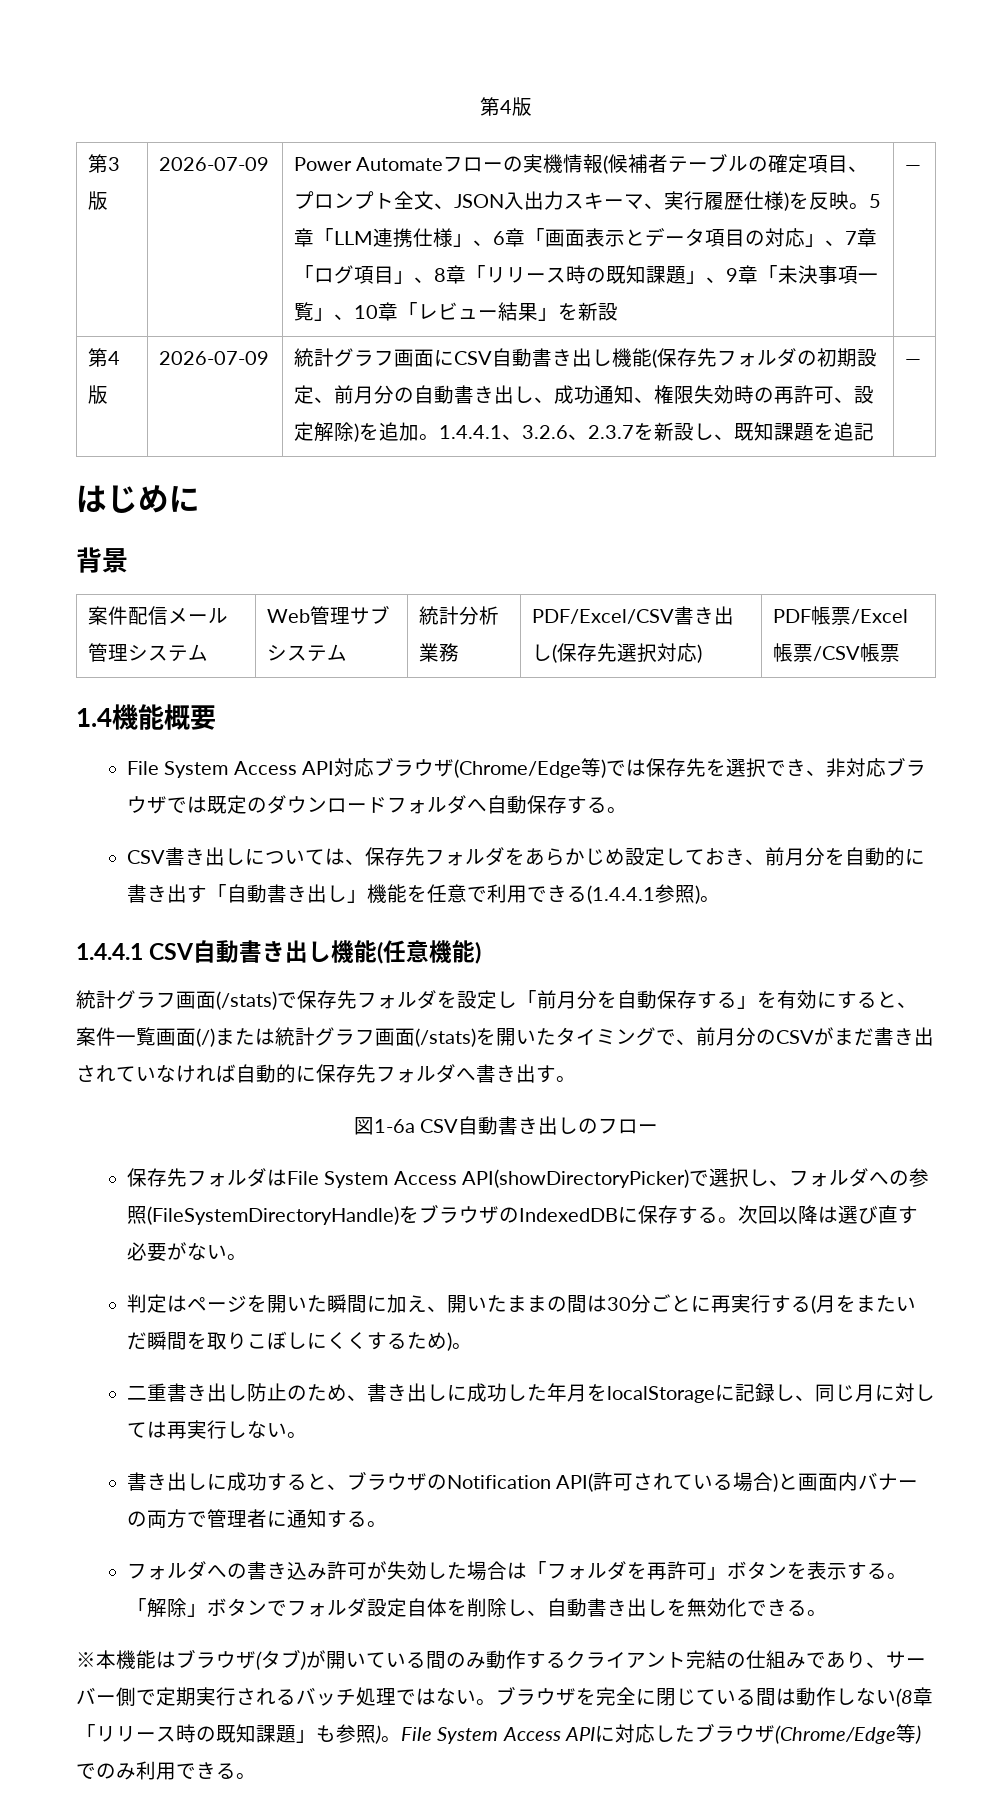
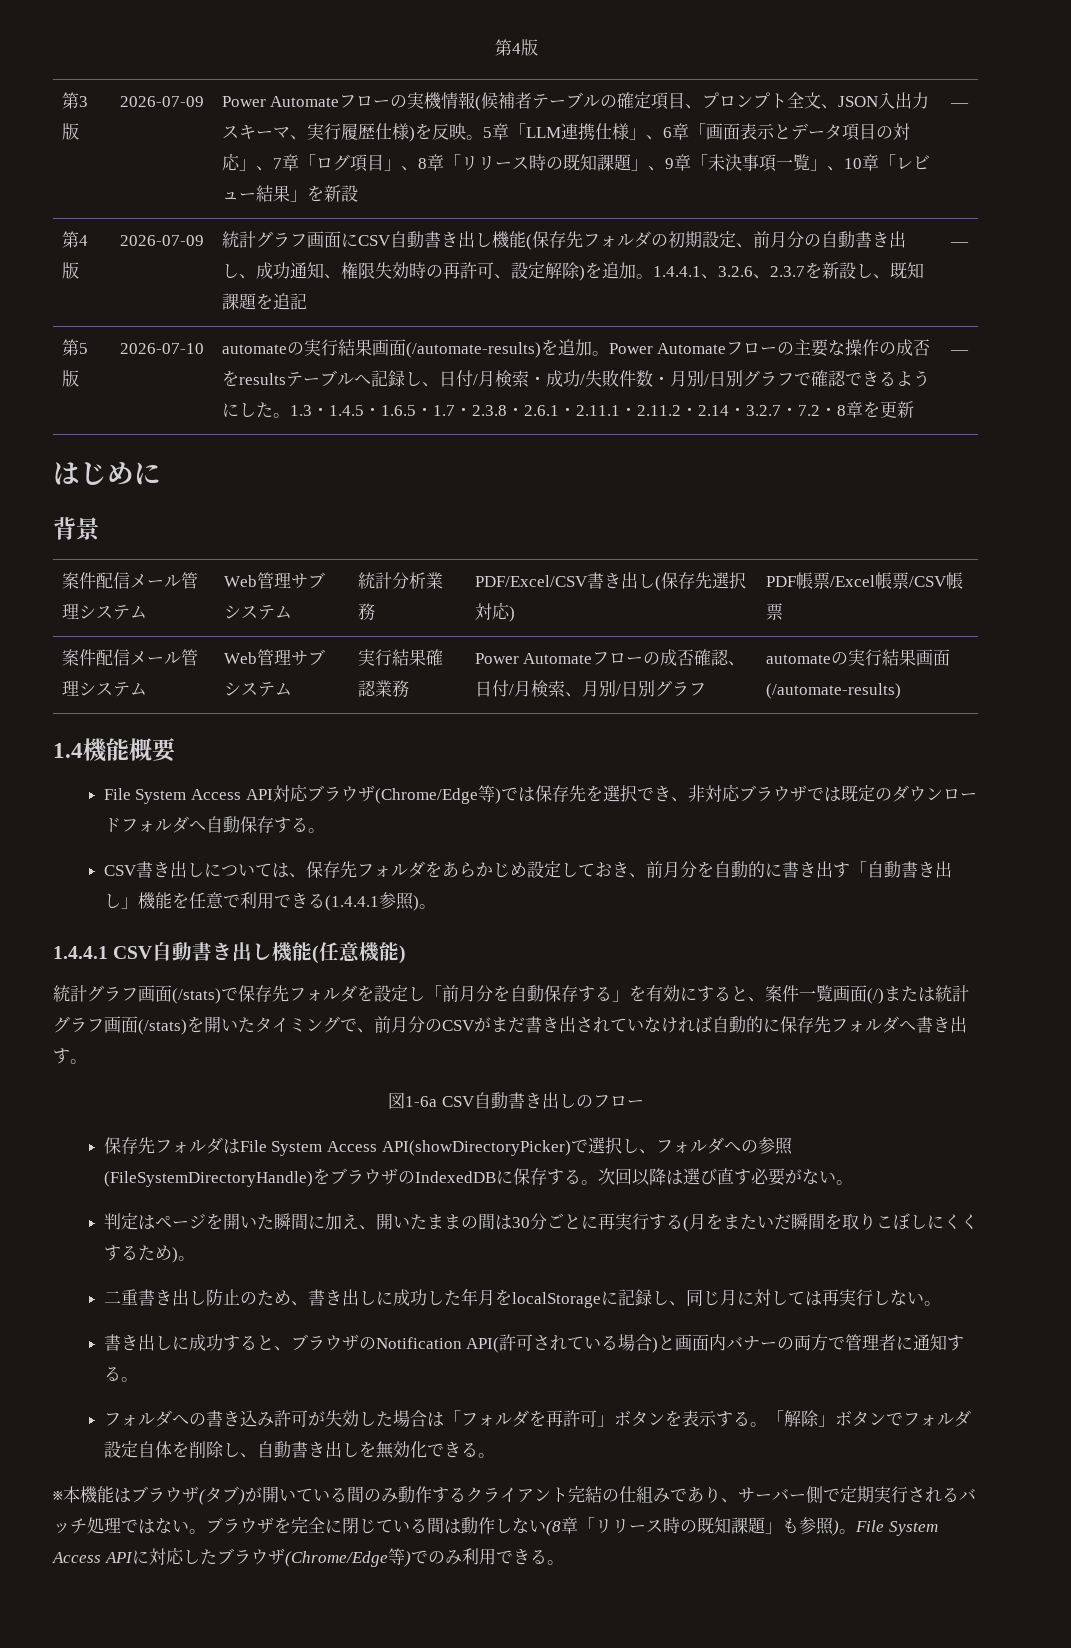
+ 第5版 | 2026-07-10 | automateの実行結果画面(/automate-results)を追加。Power Automateフローの主要な操作の成否をresultsテーブルへ記録し、日付/月検索・成功/失敗件数・月別/日別グラフで確認できるようにした。1.3・1.4.5・1.6.5・1.7・2.3.8・2.6.1・2.11.1・2.11.2・2.14・3.2.7・7.2・8章を更新 | ―
+ 案件配信メール管理システム | Web管理サブシステム | 実行結果確認業務 | Power Automateフローの成否確認、日付/月検索、月別/日別グラフ | automateの実行結果画面(/automate-results)

